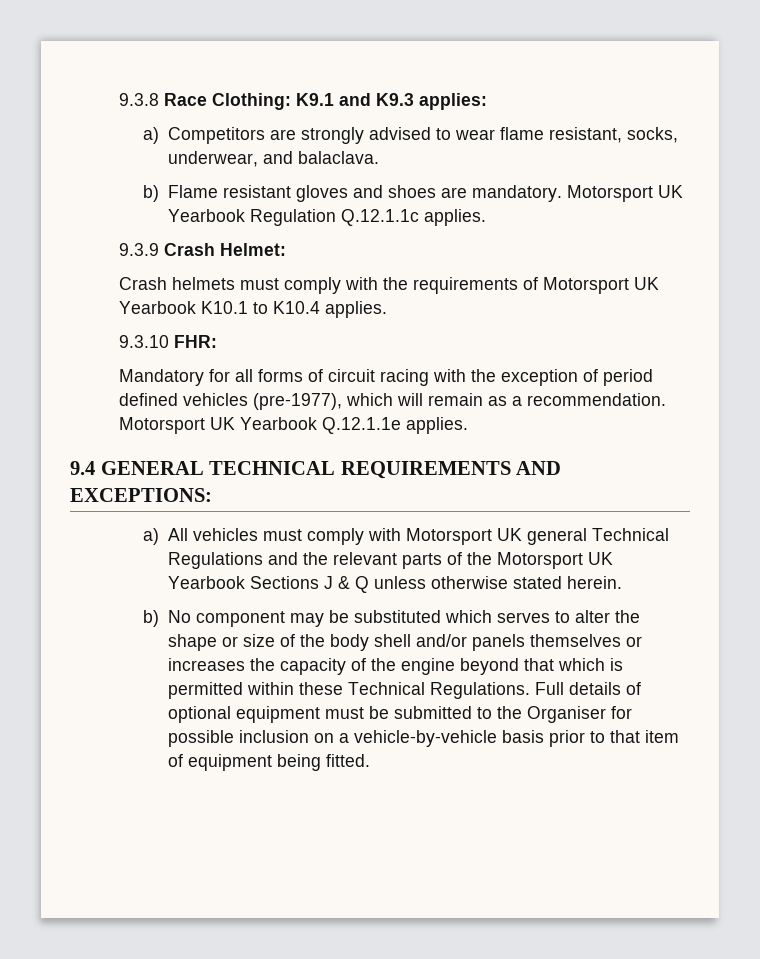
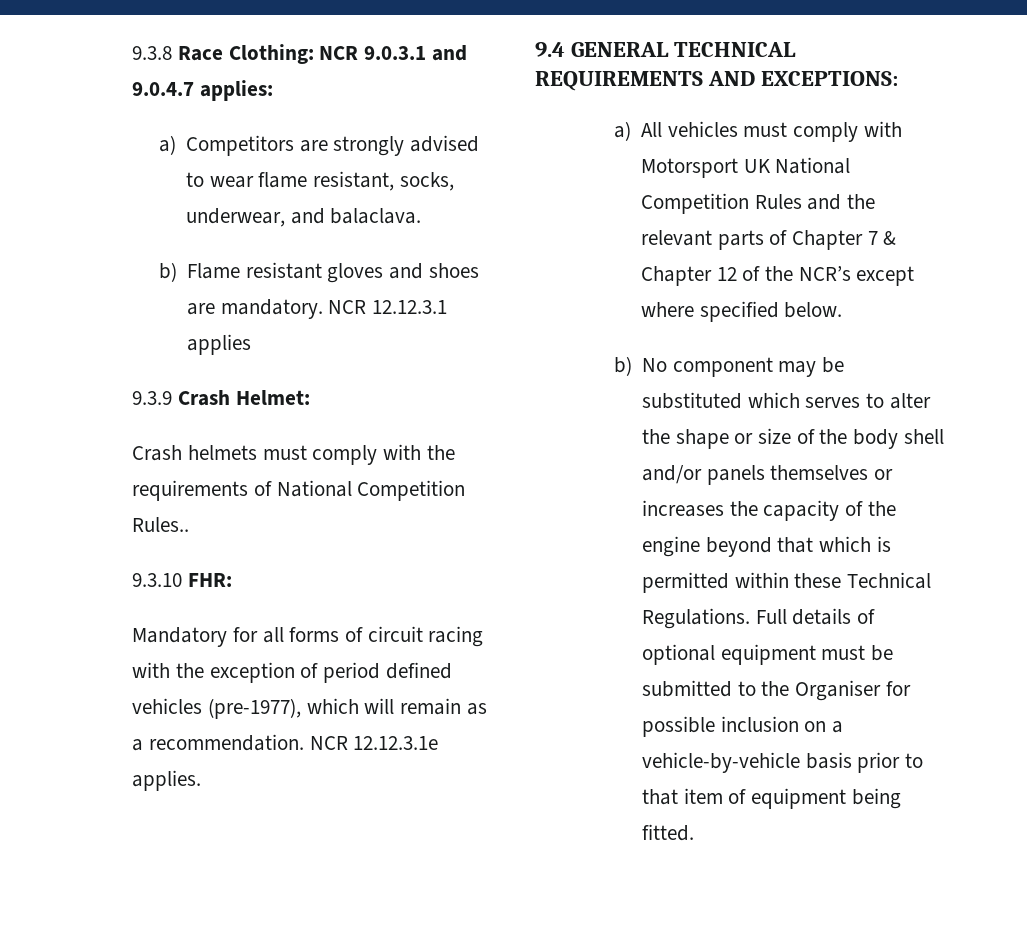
- 9.3.8 Race Clothing: K9.1 and K9.3 applies:
+ 9.3.8 Race Clothing: NCR 9.0.3.1 and 9.0.4.7 applies:
- Motorsport UK Yearbook Regulation Q.12.1.1c applies.
+ NCR 12.12.3.1 applies
- Crash helmets must comply with the requirements of Motorsport UK Yearbook K10.1 to K10.4 applies.
+ Crash helmets must comply with the requirements of National Competition Rules..
- Motorsport UK Yearbook Q.12.1.1e applies.
+ NCR 12.12.3.1e applies.
- a) All vehicles must comply with Motorsport UK general Technical Regulations and the relevant parts of the Motorsport UK Yearbook Sections J & Q unless otherwise stated herein.
+ a) All vehicles must comply with Motorsport UK National Competition Rules and the relevant parts of Chapter 7 & Chapter 12 of the NCR’s except where specified below.

